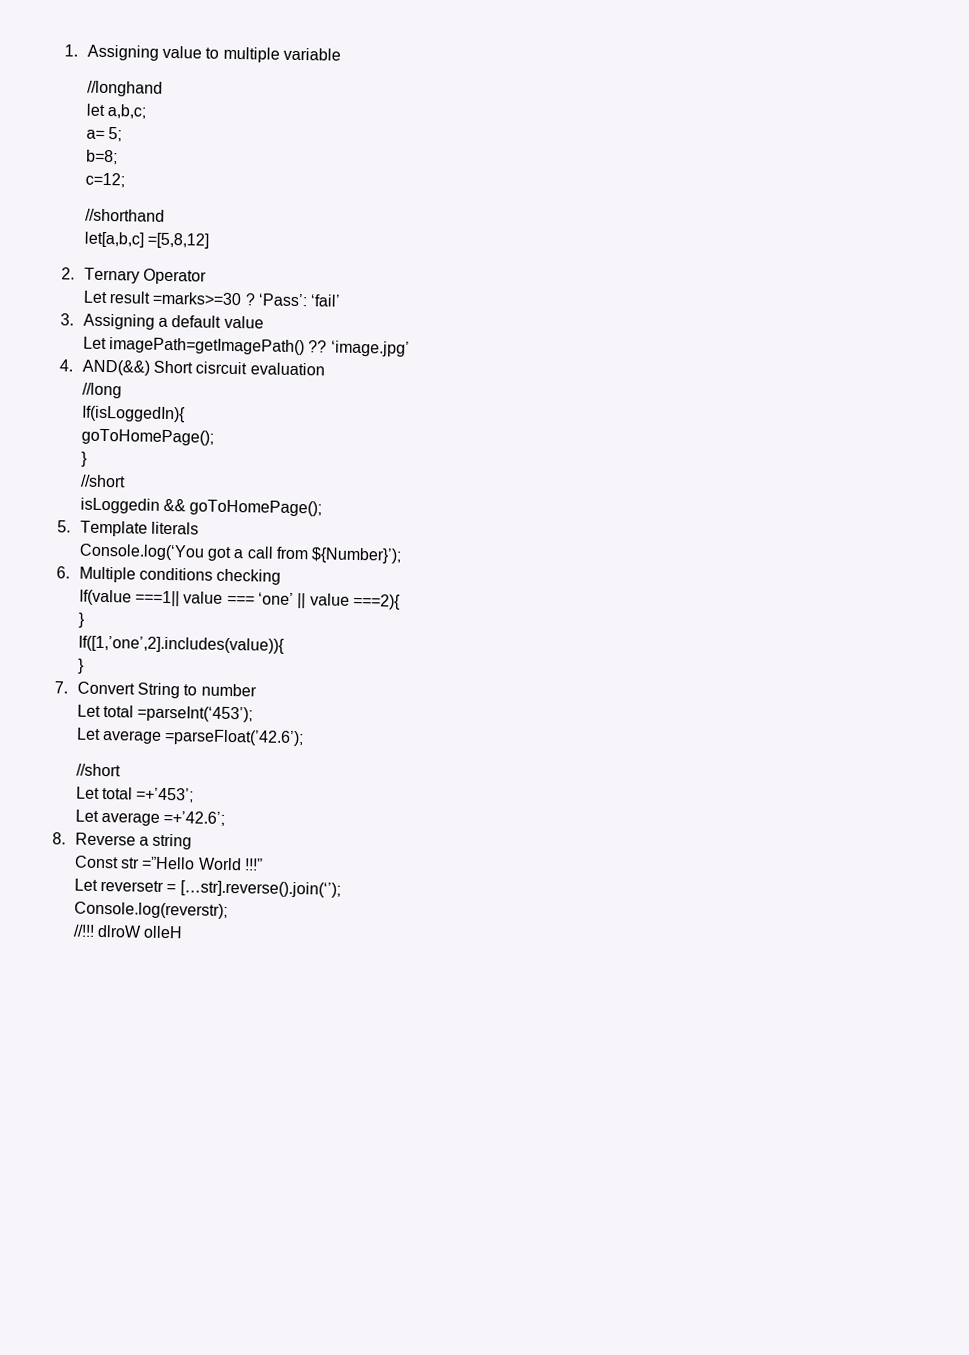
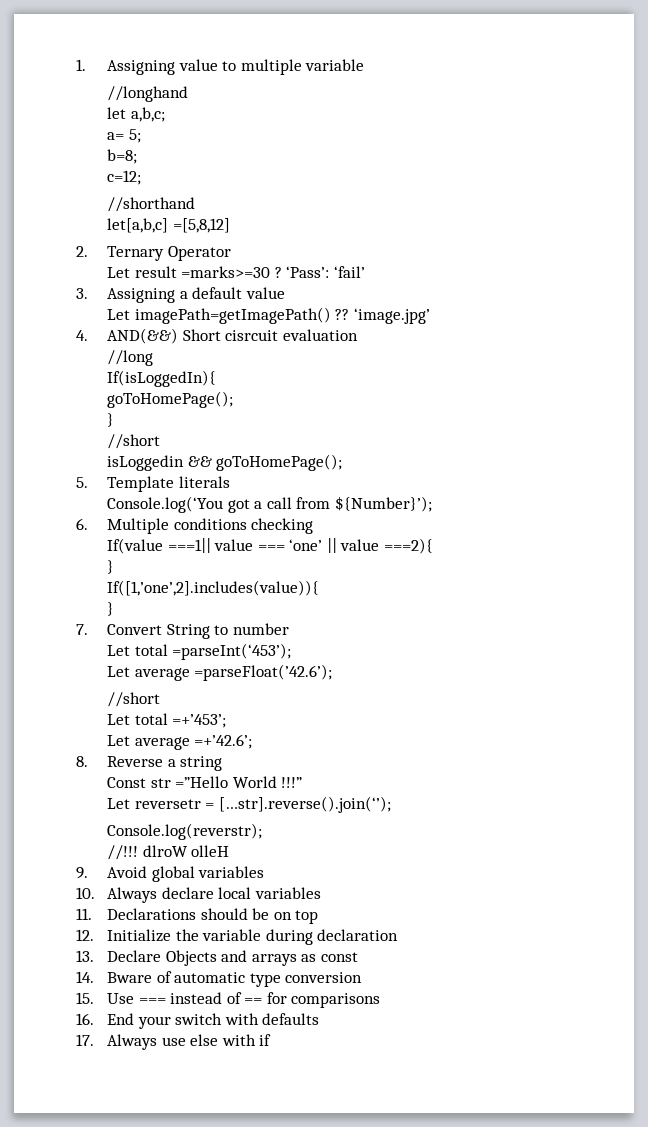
+ 9. Avoid global variables
+ 10. Always declare local variables
+ 11. Declarations should be on top
+ 12. Initialize the variable during declaration
+ 13. Declare Objects and arrays as const
+ 14. Bware of automatic type conversion
+ 15. Use === instead of == for comparisons
+ 16. End your switch with defaults
+ 17. Always use else with if

